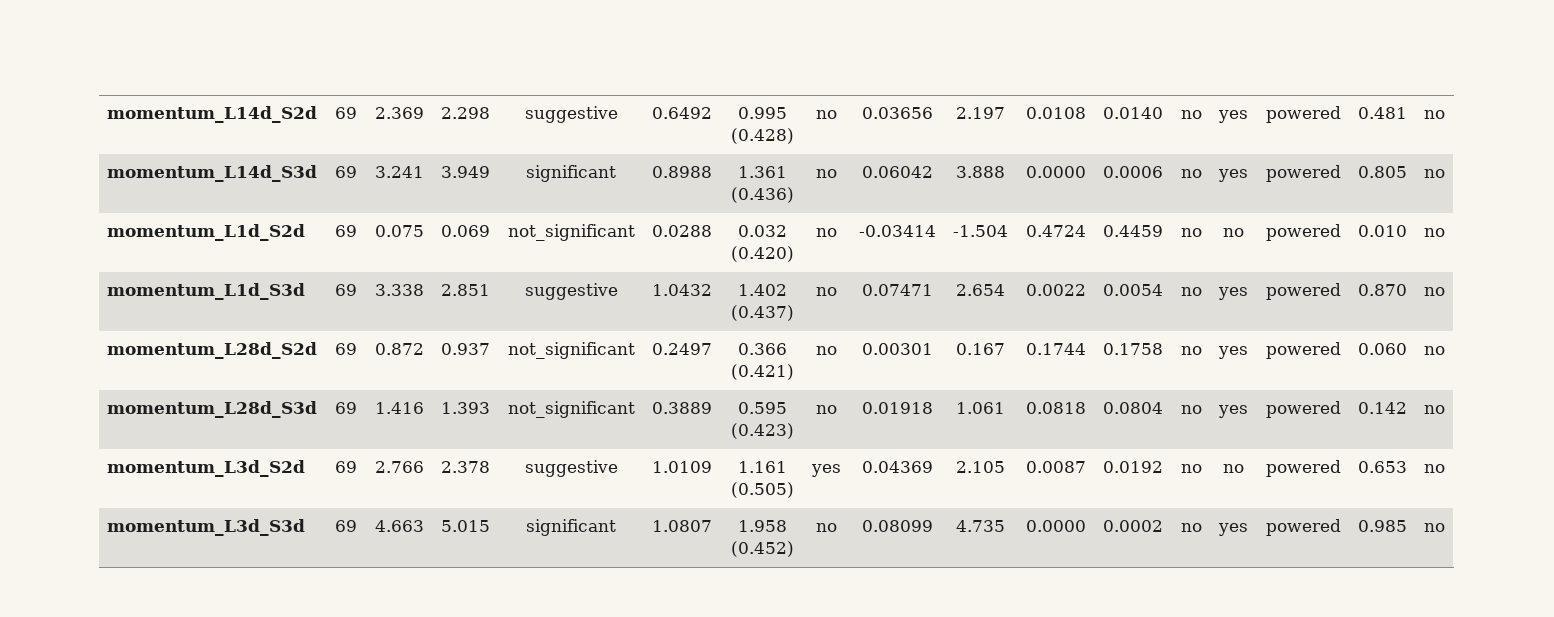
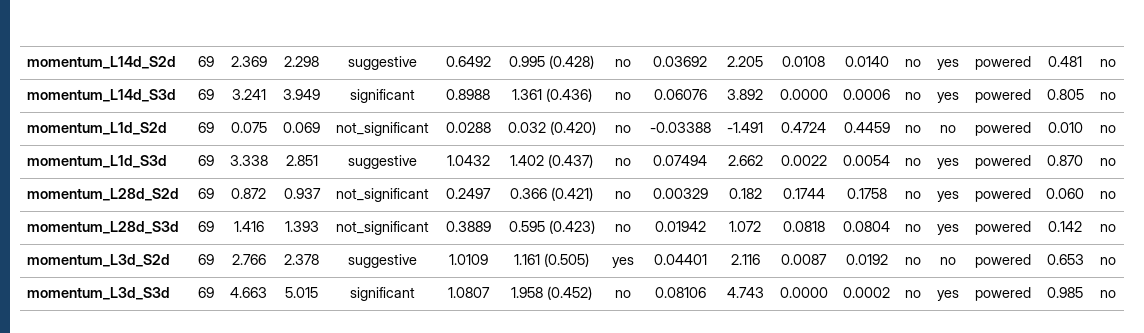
- momentum_L14d_S2d | 69 | 2.369 | 2.298 | suggestive | 0.6492 | 0.995 (0.428) | no | 0.03656 | 2.197 | 0.0108 | 0.0140 | no | yes | powered | 0.481 | no
+ momentum_L14d_S2d | 69 | 2.369 | 2.298 | suggestive | 0.6492 | 0.995 (0.428) | no | 0.03692 | 2.205 | 0.0108 | 0.0140 | no | yes | powered | 0.481 | no
- momentum_L14d_S3d | 69 | 3.241 | 3.949 | significant | 0.8988 | 1.361 (0.436) | no | 0.06042 | 3.888 | 0.0000 | 0.0006 | no | yes | powered | 0.805 | no
+ momentum_L14d_S3d | 69 | 3.241 | 3.949 | significant | 0.8988 | 1.361 (0.436) | no | 0.06076 | 3.892 | 0.0000 | 0.0006 | no | yes | powered | 0.805 | no
- momentum_L1d_S2d | 69 | 0.075 | 0.069 | not_significant | 0.0288 | 0.032 (0.420) | no | -0.03414 | -1.504 | 0.4724 | 0.4459 | no | no | powered | 0.010 | no
+ momentum_L1d_S2d | 69 | 0.075 | 0.069 | not_significant | 0.0288 | 0.032 (0.420) | no | -0.03388 | -1.491 | 0.4724 | 0.4459 | no | no | powered | 0.010 | no
- momentum_L1d_S3d | 69 | 3.338 | 2.851 | suggestive | 1.0432 | 1.402 (0.437) | no | 0.07471 | 2.654 | 0.0022 | 0.0054 | no | yes | powered | 0.870 | no
+ momentum_L1d_S3d | 69 | 3.338 | 2.851 | suggestive | 1.0432 | 1.402 (0.437) | no | 0.07494 | 2.662 | 0.0022 | 0.0054 | no | yes | powered | 0.870 | no
- momentum_L28d_S2d | 69 | 0.872 | 0.937 | not_significant | 0.2497 | 0.366 (0.421) | no | 0.00301 | 0.167 | 0.1744 | 0.1758 | no | yes | powered | 0.060 | no
+ momentum_L28d_S2d | 69 | 0.872 | 0.937 | not_significant | 0.2497 | 0.366 (0.421) | no | 0.00329 | 0.182 | 0.1744 | 0.1758 | no | yes | powered | 0.060 | no
- momentum_L28d_S3d | 69 | 1.416 | 1.393 | not_significant | 0.3889 | 0.595 (0.423) | no | 0.01918 | 1.061 | 0.0818 | 0.0804 | no | yes | powered | 0.142 | no
+ momentum_L28d_S3d | 69 | 1.416 | 1.393 | not_significant | 0.3889 | 0.595 (0.423) | no | 0.01942 | 1.072 | 0.0818 | 0.0804 | no | yes | powered | 0.142 | no
- momentum_L3d_S2d | 69 | 2.766 | 2.378 | suggestive | 1.0109 | 1.161 (0.505) | yes | 0.04369 | 2.105 | 0.0087 | 0.0192 | no | no | powered | 0.653 | no
+ momentum_L3d_S2d | 69 | 2.766 | 2.378 | suggestive | 1.0109 | 1.161 (0.505) | yes | 0.04401 | 2.116 | 0.0087 | 0.0192 | no | no | powered | 0.653 | no
- momentum_L3d_S3d | 69 | 4.663 | 5.015 | significant | 1.0807 | 1.958 (0.452) | no | 0.08099 | 4.735 | 0.0000 | 0.0002 | no | yes | powered | 0.985 | no
+ momentum_L3d_S3d | 69 | 4.663 | 5.015 | significant | 1.0807 | 1.958 (0.452) | no | 0.08106 | 4.743 | 0.0000 | 0.0002 | no | yes | powered | 0.985 | no

